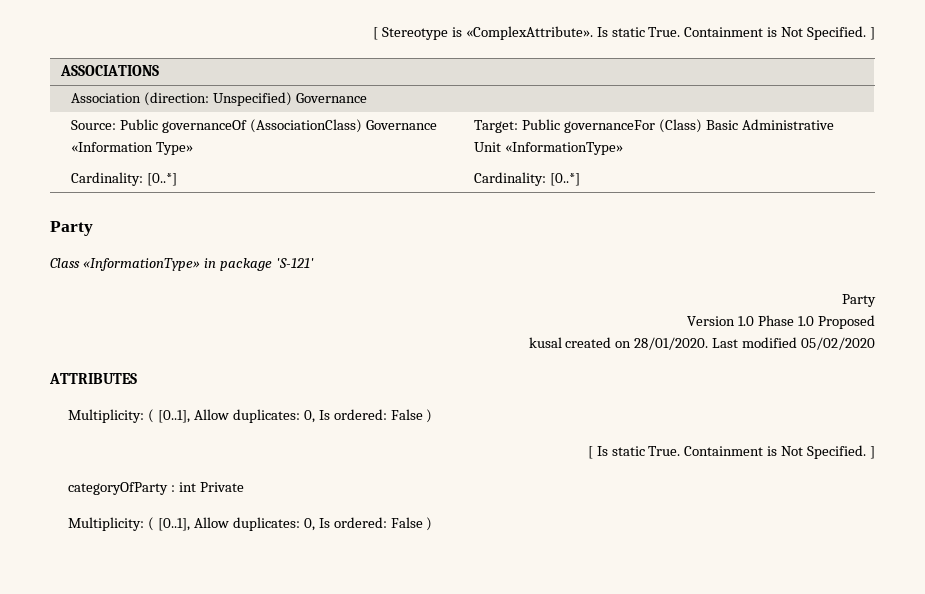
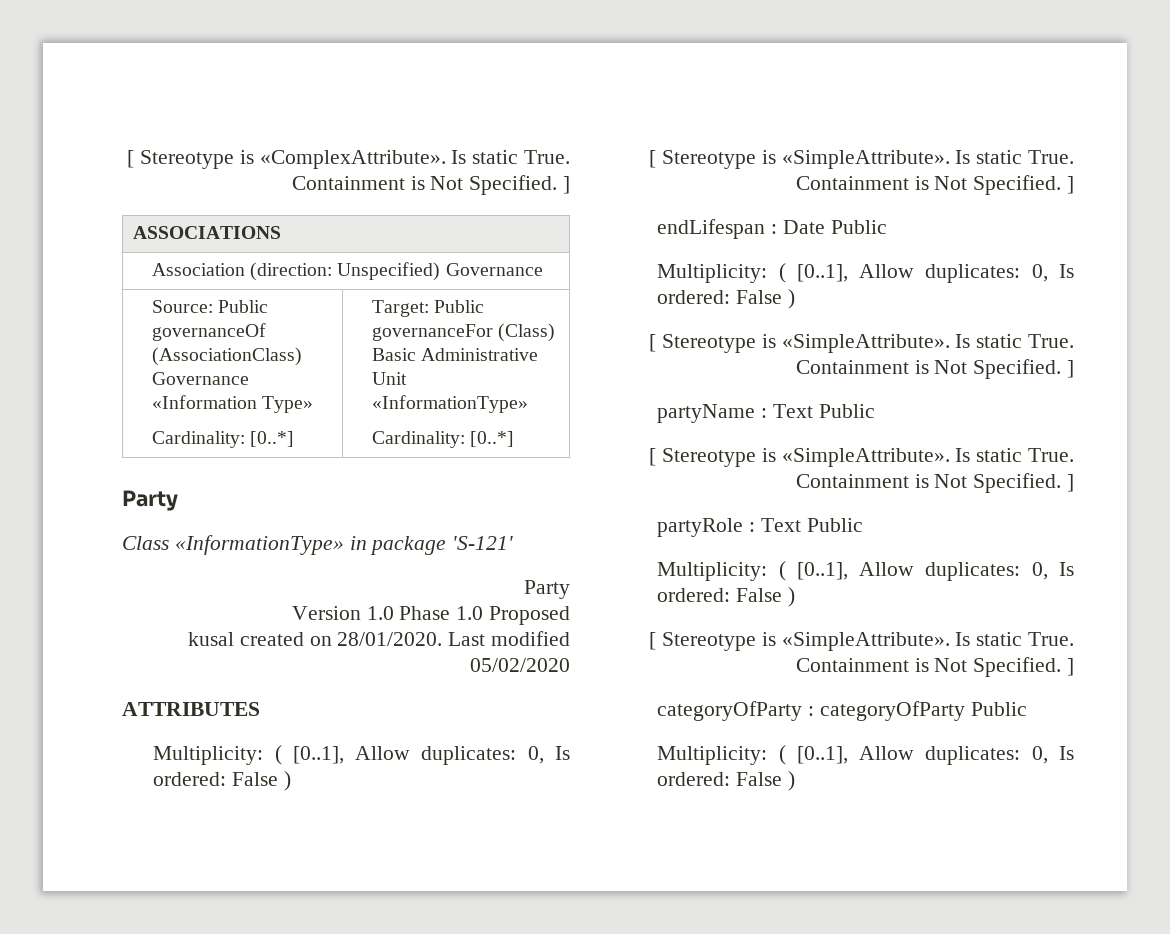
  ATTRIBUTES
  Multiplicity: ( [0..1], Allow duplicates: 0, Is ordered: False )
- [ Is static True.
+ [ Stereotype is «SimpleAttribute». Is static True. Containment is Not Specified. ]
+ endLifespan : Date Public
+ Multiplicity: ( [0..1], Allow duplicates: 0, Is ordered: False )
+ [ Stereotype is «SimpleAttribute». Is static True. Containment is Not Specified. ]
+ partyName : Text Public
+ [ Stereotype is «SimpleAttribute». Is static True. Containment is Not Specified. ]
+ partyRole : Text Public
+ Multiplicity: ( [0..1], Allow duplicates: 0, Is ordered: False )
+ [ Stereotype is «SimpleAttribute». Is static True.
- categoryOfParty : int Private
+ categoryOfParty : categoryOfParty Public

